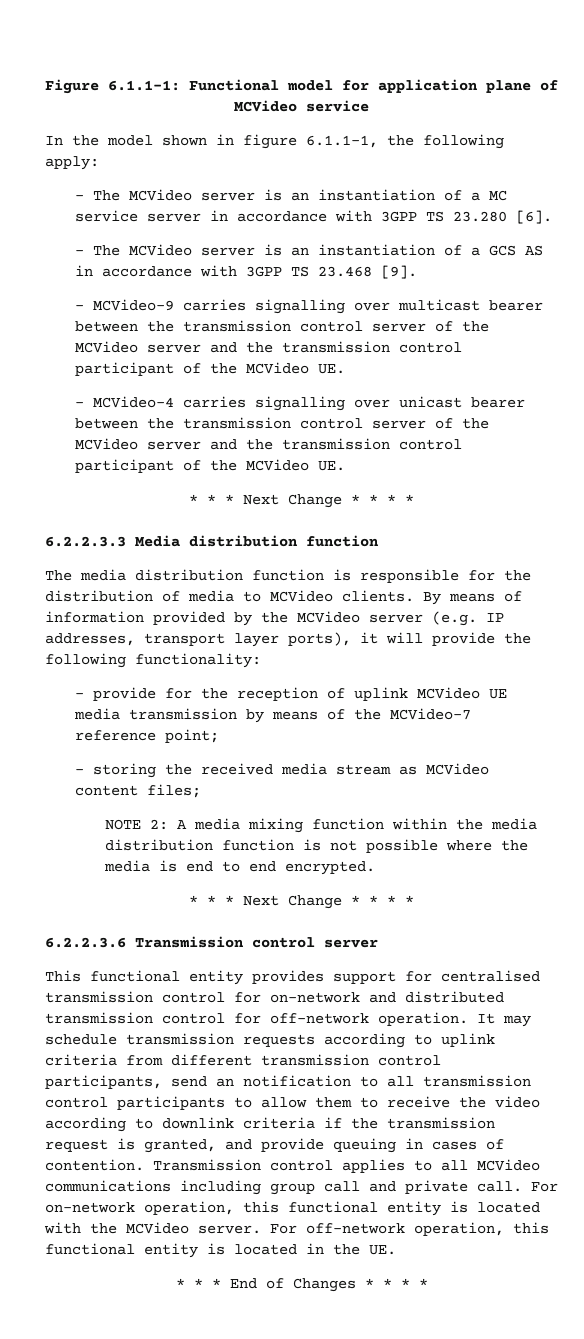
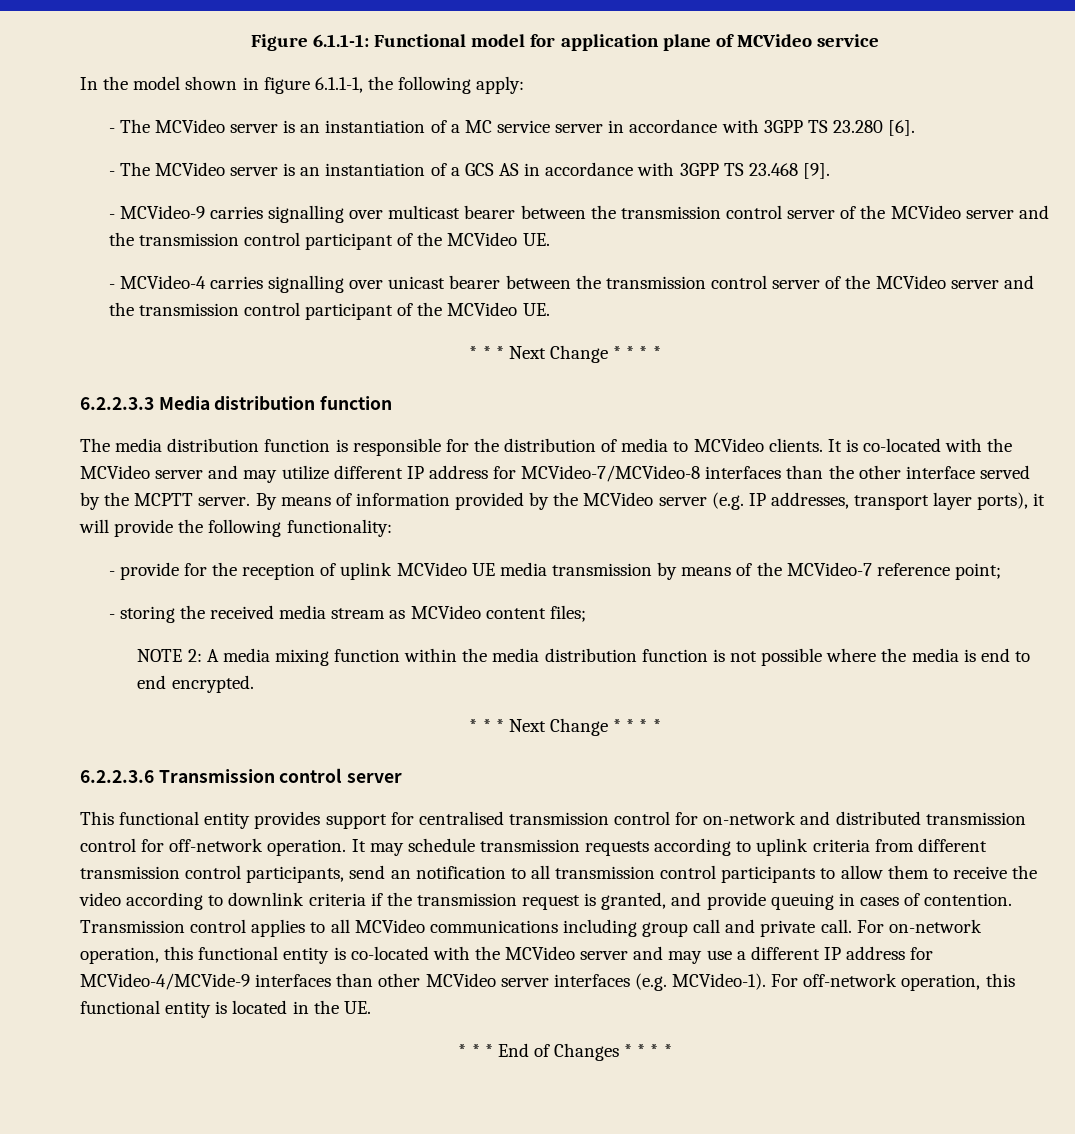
+ It is co-located with the MCVideo server and may utilize different IP address for MCVideo-7/MCVideo-8 interfaces than the other interface served by the MCPTT server.
- For on-network operation, this functional entity is located with the MCVideo server.
+ For on-network operation, this functional entity is co-located with the MCVideo server and may use a different IP address for MCVideo-4/MCVide-9 interfaces than other MCVideo server interfaces (e.g. MCVideo-1).

